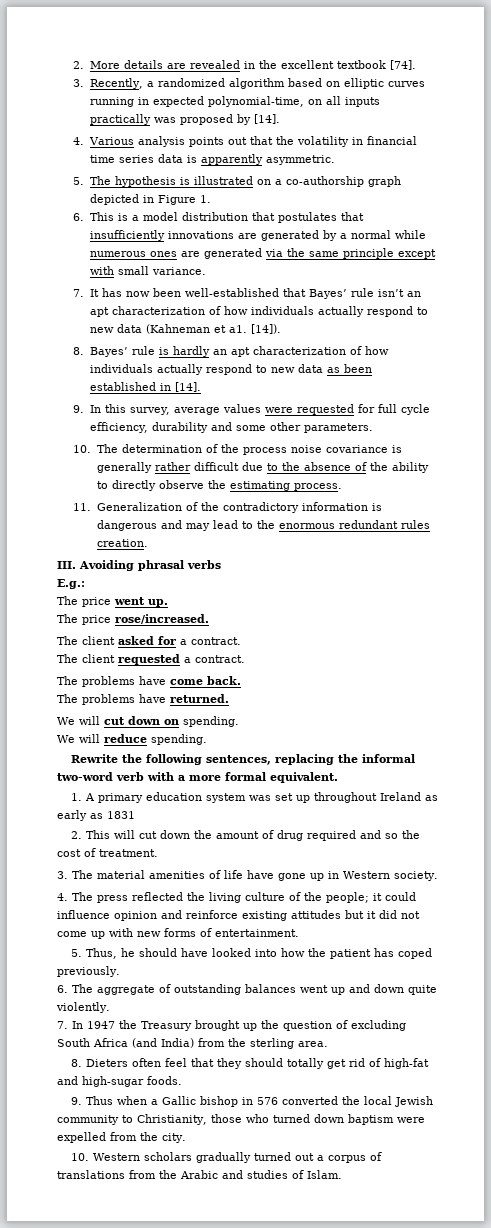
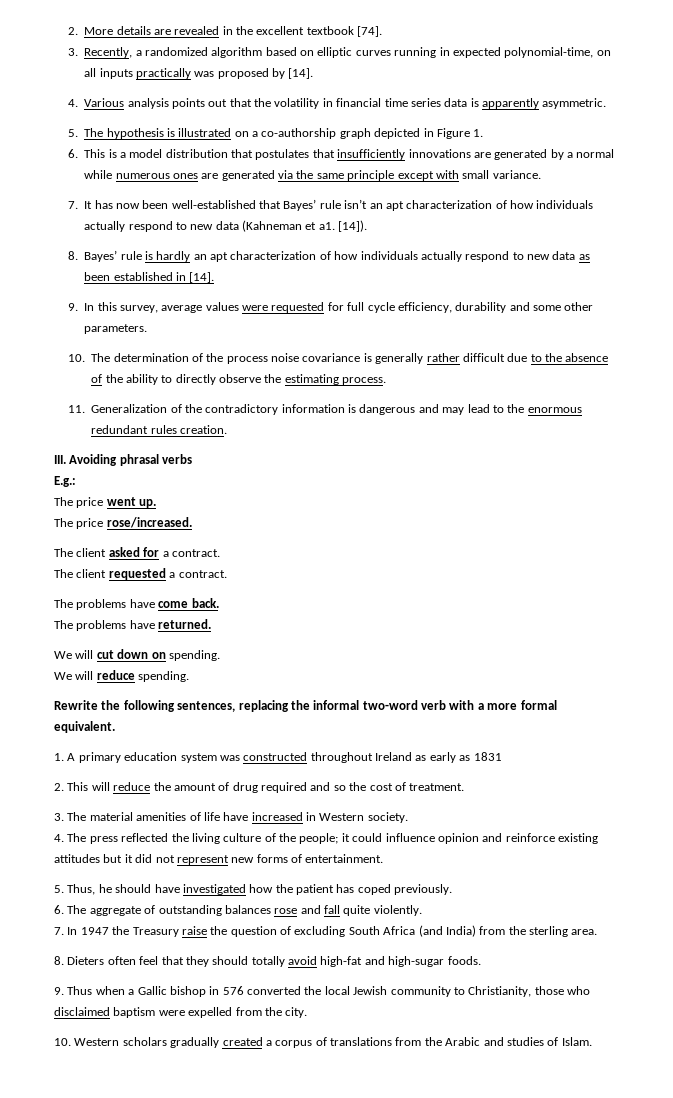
- 1. A primary education system was set up throughout Ireland as early as 1831
+ 1. A primary education system was constructed throughout Ireland as early as 1831
- 2. This will cut down the amount of drug required and so the cost of treatment.
+ 2. This will reduce the amount of drug required and so the cost of treatment.
- 3. The material amenities of life have gone up in Western society.
+ 3. The material amenities of life have increased in Western society.
- 4. The press reflected the living culture of the people; it could influence opinion and reinforce existing attitudes but it did not come up with new forms of entertainment.
+ 4. The press reflected the living culture of the people; it could influence opinion and reinforce existing attitudes but it did not represent new forms of entertainment.
- 5. Thus, he should have looked into how the patient has coped previously.
+ 5. Thus, he should have investigated how the patient has coped previously.
- 6. The aggregate of outstanding balances went up and down quite violently.
+ 6. The aggregate of outstanding balances rose and fall quite violently.
- 7. In 1947 the Treasury brought up the question of excluding South Africa (and India) from the sterling area.
+ 7. In 1947 the Treasury raise the question of excluding South Africa (and India) from the sterling area.
- 8. Dieters often feel that they should totally get rid of high-fat and high-sugar foods.
+ 8. Dieters often feel that they should totally avoid high-fat and high-sugar foods.
- 9. Thus when a Gallic bishop in 576 converted the local Jewish community to Christianity, those who turned down baptism were expelled from the city.
+ 9. Thus when a Gallic bishop in 576 converted the local Jewish community to Christianity, those who disclaimed baptism were expelled from the city.
- 10. Western scholars gradually turned out a corpus of translations from the Arabic and studies of Islam.
+ 10. Western scholars gradually created a corpus of translations from the Arabic and studies of Islam.

